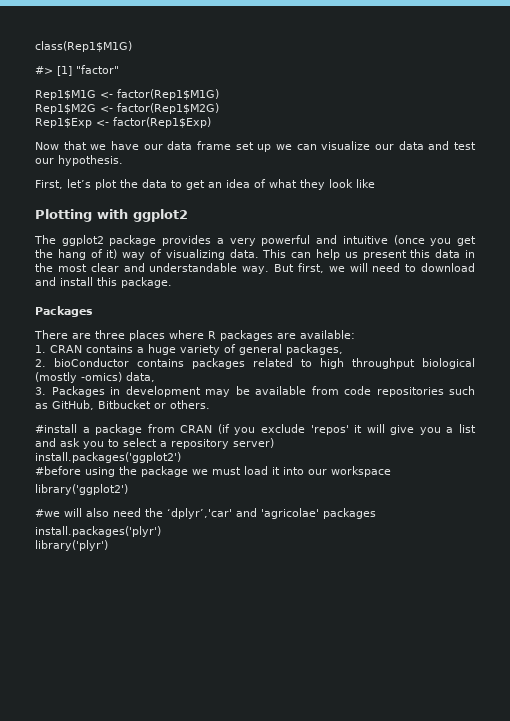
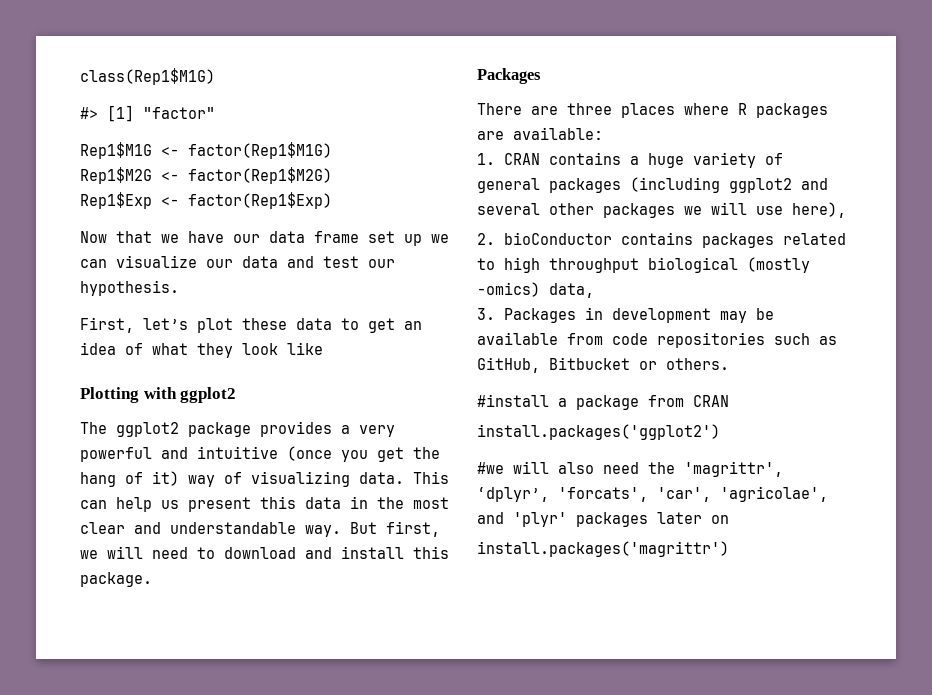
- First, let’s plot the data to get an idea of what they look like
+ First, let’s plot these data to get an idea of what they look like
- 1. CRAN contains a huge variety of general packages,
+ 1. CRAN contains a huge variety of general packages (including ggplot2 and several other packages we will use here),
- #install a package from CRAN (if you exclude 'repos' it will give you a list and ask you to select a repository server)
+ #install a package from CRAN
  install.packages('ggplot2')
- #before using the package we must load it into our workspace
- library('ggplot2')
- #we will also need the ‘dplyr’,'car' and 'agricolae' packages
- install.packages('plyr')
- library('plyr')
+ #we will also need the 'magrittr', ‘dplyr’, 'forcats', 'car', 'agricolae', and 'plyr' packages later on
+ install.packages('magrittr')

